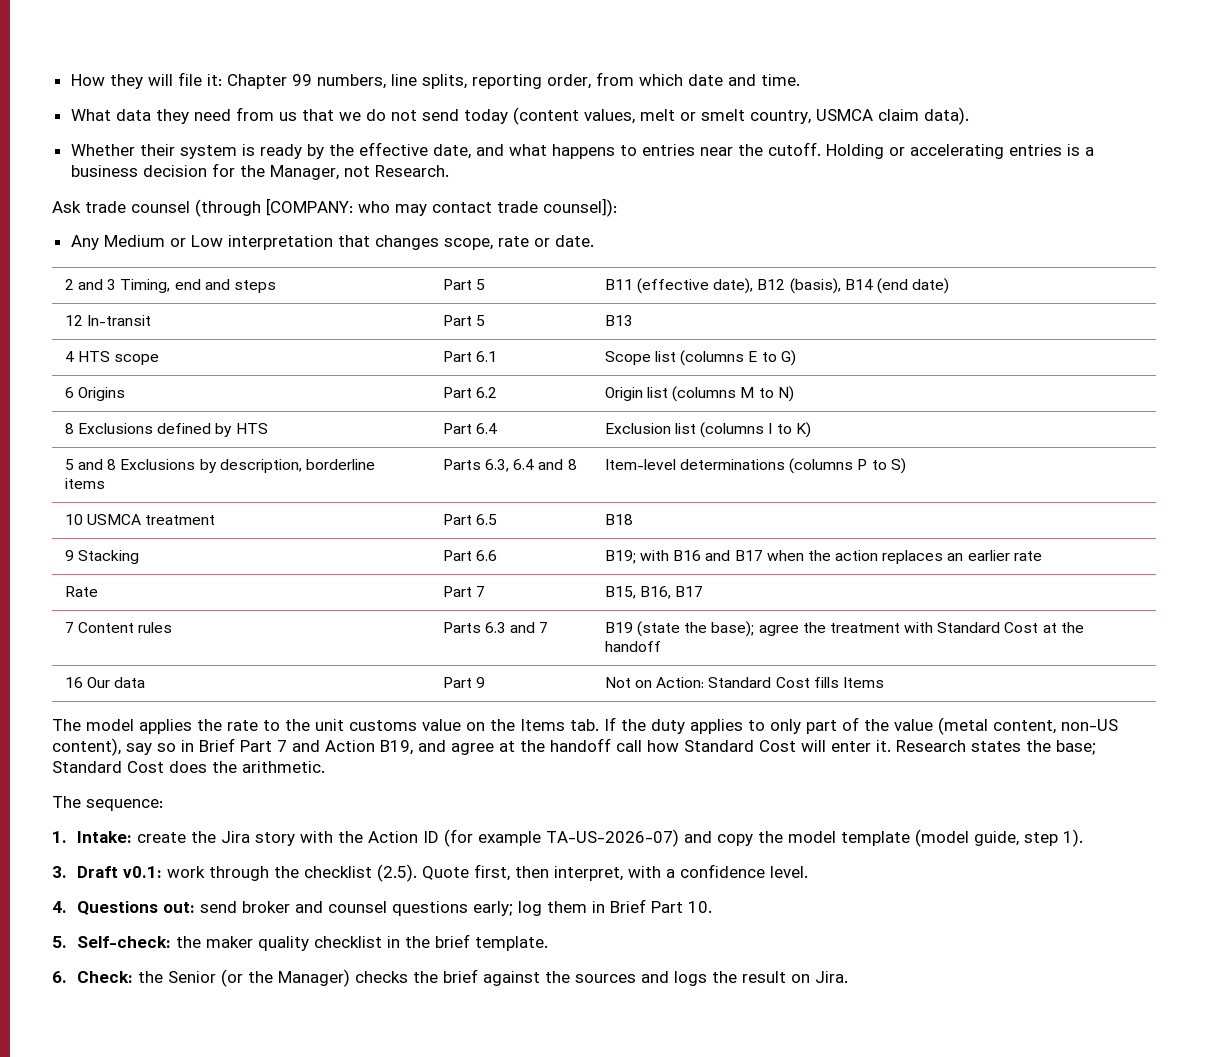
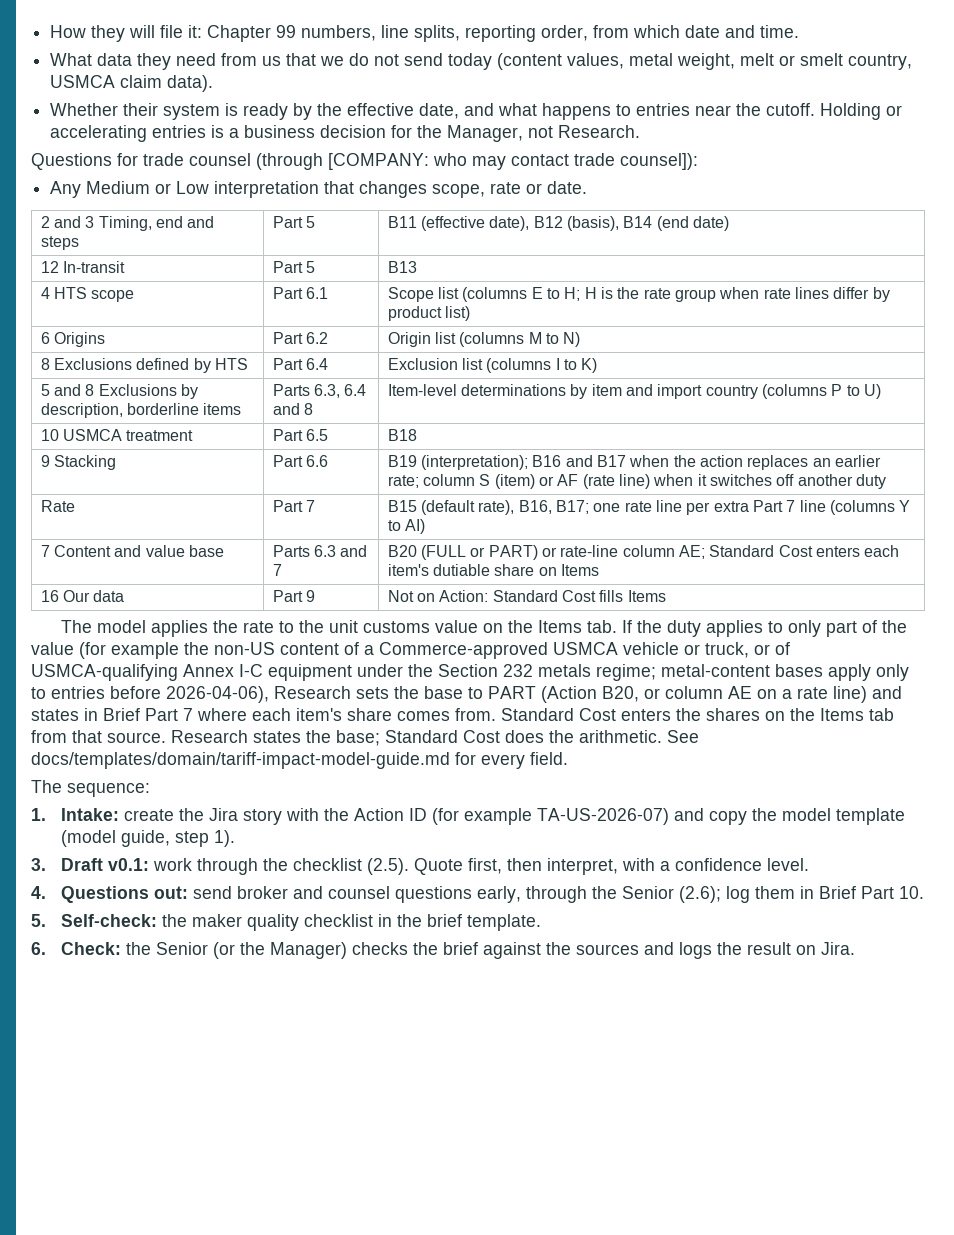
- What data they need from us that we do not send today (content values, melt or smelt country, USMCA claim data).
+ What data they need from us that we do not send today (content values, metal weight, melt or smelt country, USMCA claim data).
- Ask trade counsel (through [COMPANY: who may contact trade counsel]):
+ Questions for trade counsel (through [COMPANY: who may contact trade counsel]):
- 4 HTS scope | Part 6.1 | Scope list (columns E to G)
+ 4 HTS scope | Part 6.1 | Scope list (columns E to H; H is the rate group when rate lines differ by product list)
- 5 and 8 Exclusions by description, borderline items | Parts 6.3, 6.4 and 8 | Item-level determinations (columns P to S)
+ 5 and 8 Exclusions by description, borderline items | Parts 6.3, 6.4 and 8 | Item-level determinations by item and import country (columns P to U)
- 9 Stacking | Part 6.6 | B19; with B16 and B17 when the action replaces an earlier rate
- Rate | Part 7 | B15, B16, B17
+ 9 Stacking | Part 6.6 | B19 (interpretation); B16 and B17 when the action replaces an earlier rate; column S (item) or AF (rate line) when it switches off another duty
+ Rate | Part 7 | B15 (default rate), B16, B17; one rate line per extra Part 7 line (columns Y to AI)
- 7 Content rules | Parts 6.3 and 7 | B19 (state the base); agree the treatment with Standard Cost at the handoff
+ 7 Content and value base | Parts 6.3 and 7 | B20 (FULL or PART) or rate-line column AE; Standard Cost enters each item's dutiable share on Items
- The model applies the rate to the unit customs value on the Items tab. If the duty applies to only part of the value (metal content, non-US content), say so in Brief Part 7 and Action B19, and agree at the handoff call how Standard Cost will enter it.
+ The model applies the rate to the unit customs value on the Items tab. If the duty applies to only part of the value (for example the non-US content of a Commerce-approved USMCA vehicle or truck, or of USMCA-qualifying Annex I-C equipment under the Section 232 metals regime; metal-content bases apply only to entries before 2026-04-06), Research sets the base to PART (Action B20, or column AE on a rate line) and states in Brief Part 7 where each item's share comes from. Standard Cost enters the shares on the Items tab from that source.
+ See docs/templates/domain/tariff-impact-model-guide.md for every field.
- 4. Questions out: send broker and counsel questions early; log them in Brief Part 10.
+ 4. Questions out: send broker and counsel questions early, through the Senior (2.6); log them in Brief Part 10.

